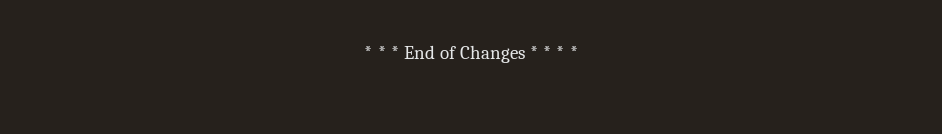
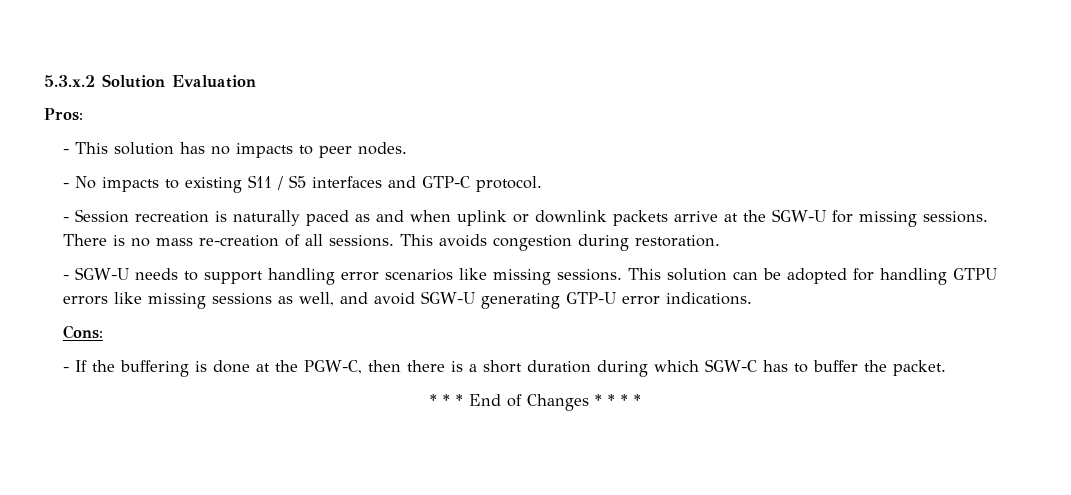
+ 5.3.x.2 Solution Evaluation
+ Pros:
+ - This solution has no impacts to peer nodes.
+ - No impacts to existing S11 / S5 interfaces and GTP-C protocol.
+ - Session recreation is naturally paced as and when uplink or downlink packets arrive at the SGW-U for missing sessions. There is no mass re-creation of all sessions. This avoids congestion during restoration.
+ - SGW-U needs to support handling error scenarios like missing sessions. This solution can be adopted for handling GTPU errors like missing sessions as well, and avoid SGW-U generating GTP-U error indications.
+ Cons:
+ - If the buffering is done at the PGW-C, then there is a short duration during which SGW-C has to buffer the packet.

